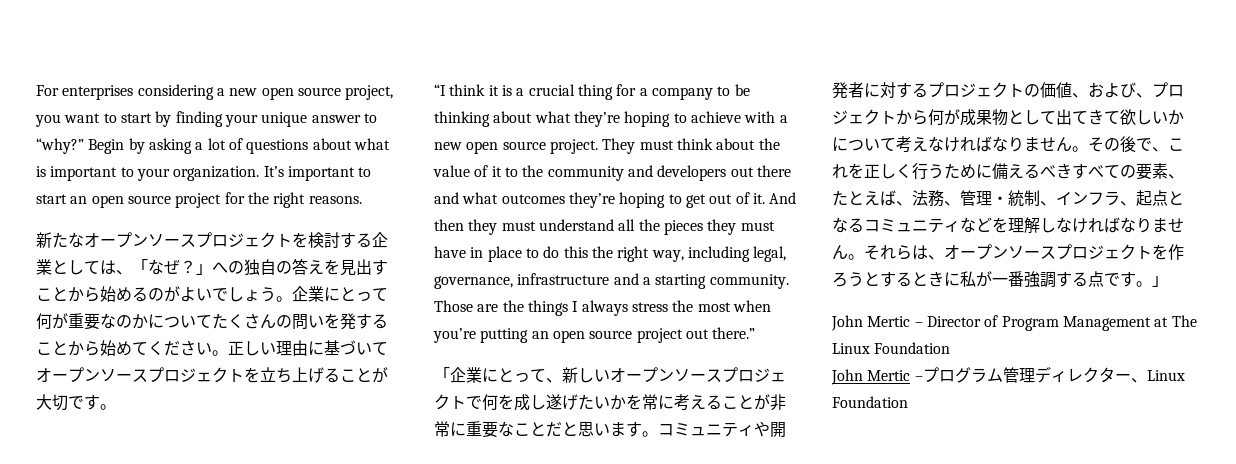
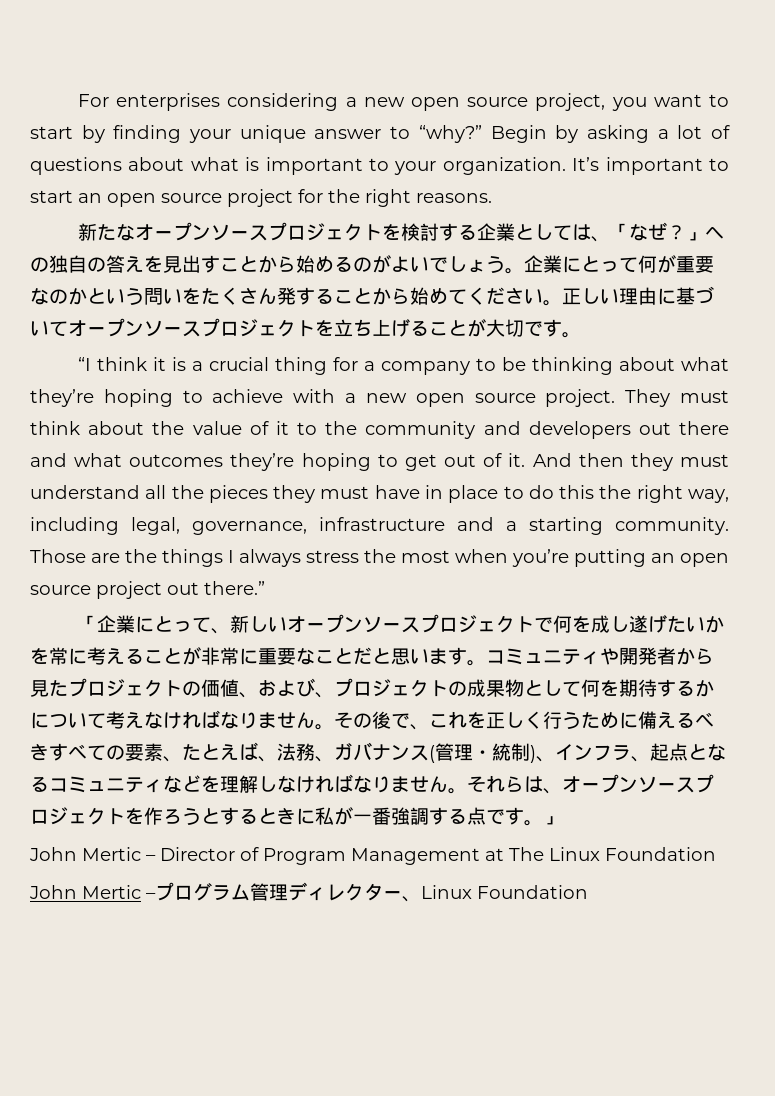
- 企業にとって何が重要なのかについてたくさんの問いを発することから始めてください。
+ 企業にとって何が重要なのかという問いをたくさん発することから始めてください。
- コミュニティや開発者に対するプロジェクトの価値、および、プロジェクトから何が成果物として出てきて欲しいかについて考えなければなりません。
+ コミュニティや開発者から見たプロジェクトの価値、および、プロジェクトの成果物として何を期待するかについて考えなければなりません。
- その後で、これを正しく行うために備えるべきすべての要素、たとえば、法務、管理・統制、インフラ、起点となるコミュニティなどを理解しなければなりません。
+ その後で、これを正しく行うために備えるべきすべての要素、たとえば、法務、ガバナンス(管理・統制)、インフラ、起点となるコミュニティなどを理解しなければなりません。

